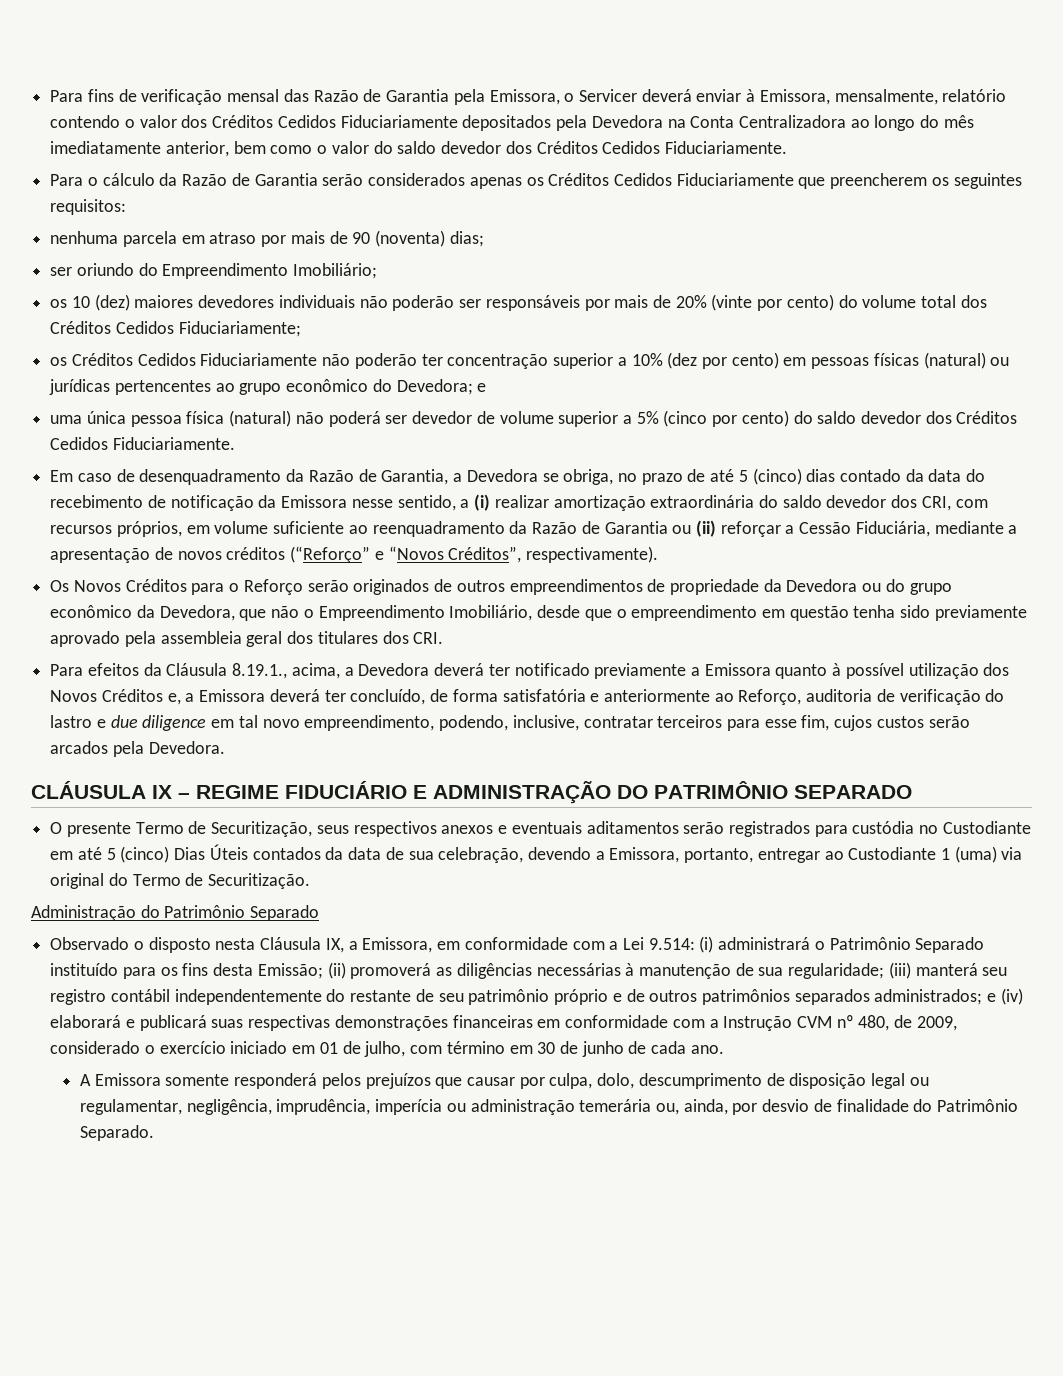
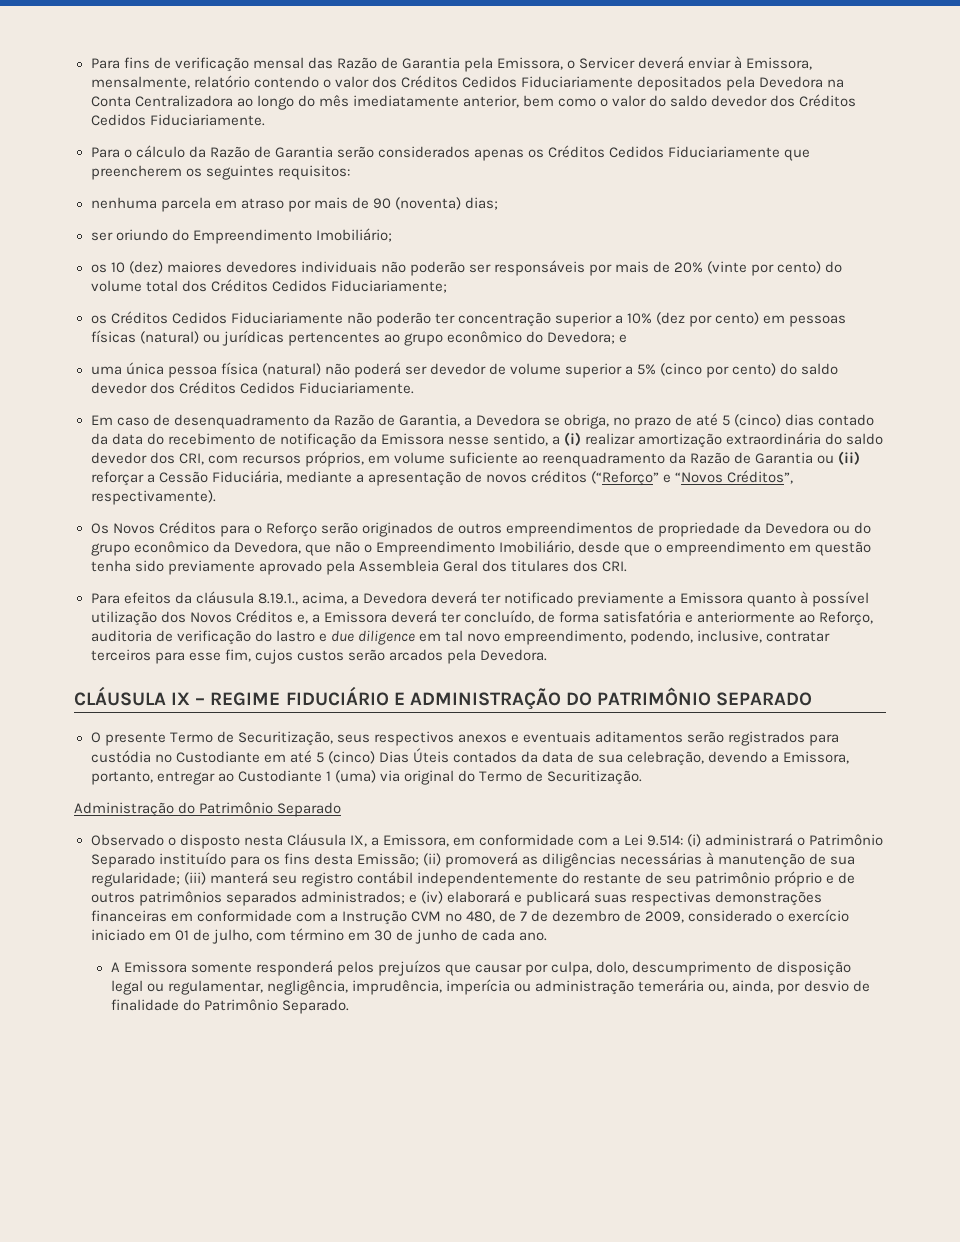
- Os Novos Créditos para o Reforço serão originados de outros empreendimentos de propriedade da Devedora ou do grupo econômico da Devedora, que não o Empreendimento Imobiliário, desde que o empreendimento em questão tenha sido previamente aprovado pela assembleia geral dos titulares dos CRI.
+ Os Novos Créditos para o Reforço serão originados de outros empreendimentos de propriedade da Devedora ou do grupo econômico da Devedora, que não o Empreendimento Imobiliário, desde que o empreendimento em questão tenha sido previamente aprovado pela Assembleia Geral dos titulares dos CRI.
- Para efeitos da Cláusula 8.19.1., acima, a Devedora deverá ter notificado previamente a Emissora quanto à possível utilização dos Novos Créditos e, a Emissora deverá ter concluído, de forma satisfatória e anteriormente ao Reforço, auditoria de verificação do lastro e due diligence em tal novo empreendimento, podendo, inclusive, contratar terceiros para esse fim, cujos custos serão arcados pela Devedora.
+ Para efeitos da cláusula 8.19.1., acima, a Devedora deverá ter notificado previamente a Emissora quanto à possível utilização dos Novos Créditos e, a Emissora deverá ter concluído, de forma satisfatória e anteriormente ao Reforço, auditoria de verificação do lastro e due diligence em tal novo empreendimento, podendo, inclusive, contratar terceiros para esse fim, cujos custos serão arcados pela Devedora.
- e (iv) elaborará e publicará suas respectivas demonstrações financeiras em conformidade com a Instrução CVM nº 480, de 2009, considerado o exercício iniciado em 01 de julho, com término em 30 de junho de cada ano.
+ e (iv) elaborará e publicará suas respectivas demonstrações financeiras em conformidade com a Instrução CVM nº 480, de 7 de dezembro de 2009, considerado o exercício iniciado em 01 de julho, com término em 30 de junho de cada ano.

